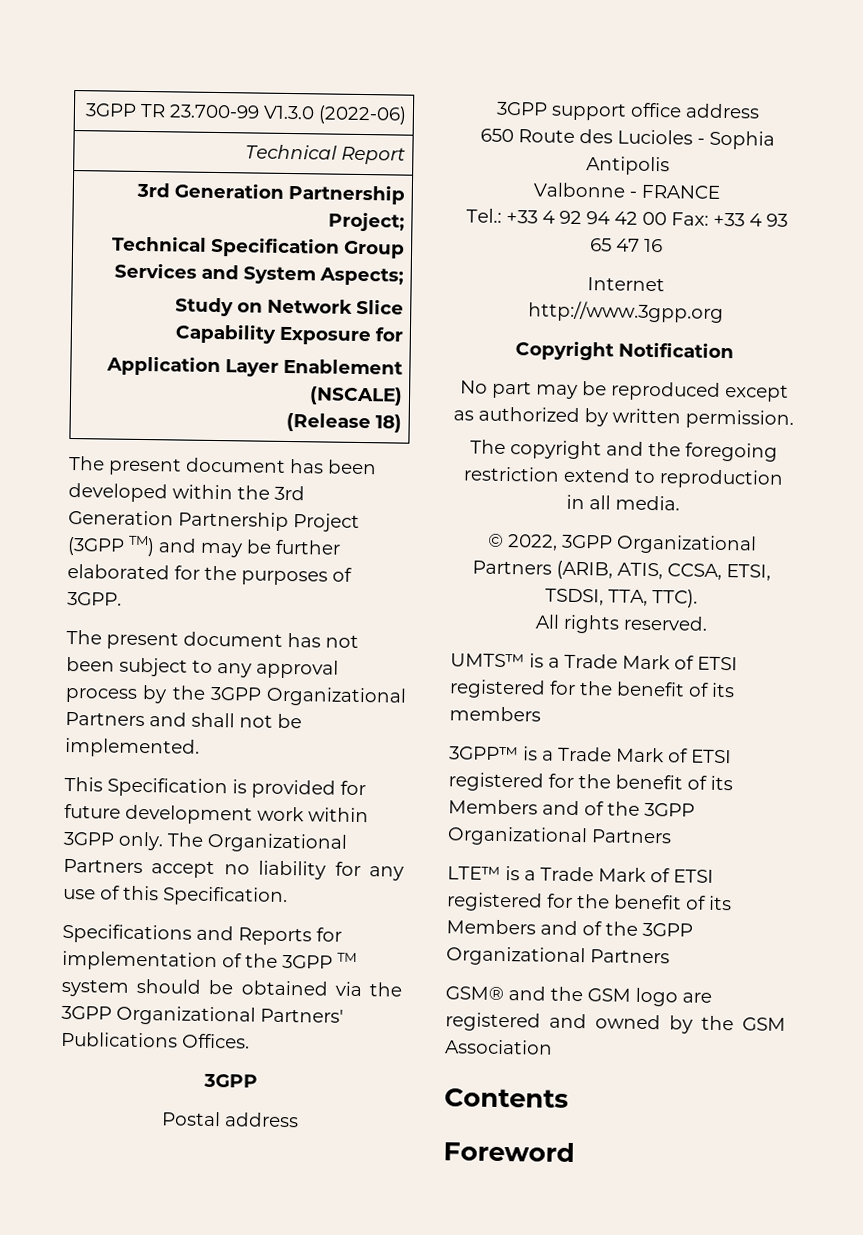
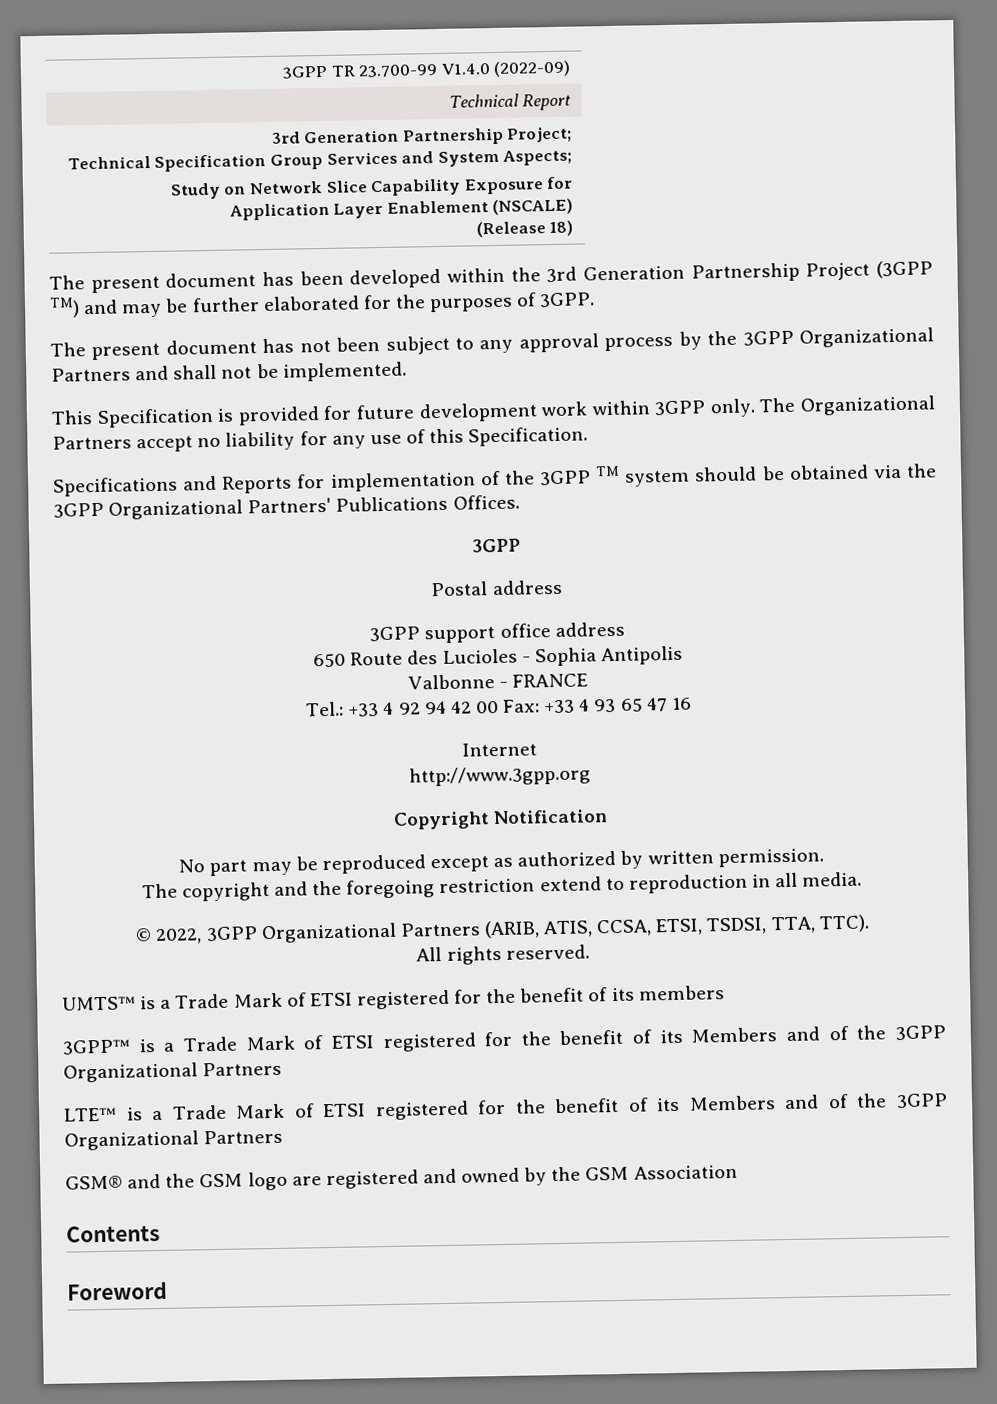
- 3GPP TR 23.700-99 V1.3.0 (2022-06)
+ 3GPP TR 23.700-99 V1.4.0 (2022-09)

